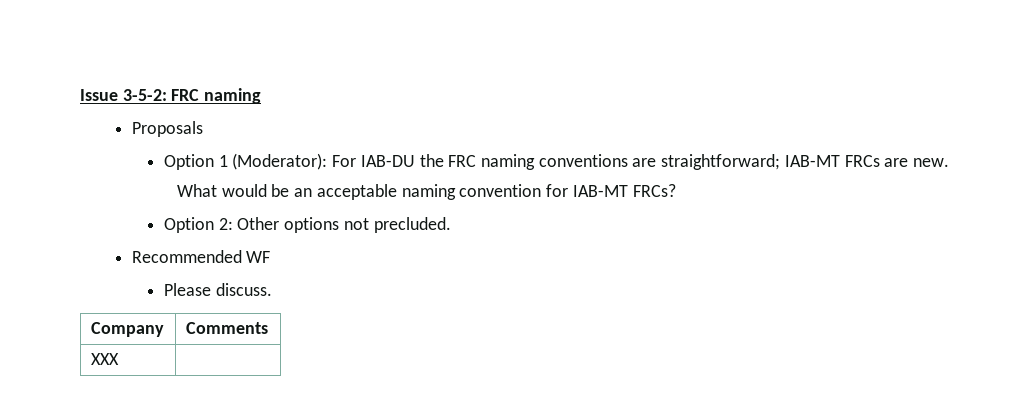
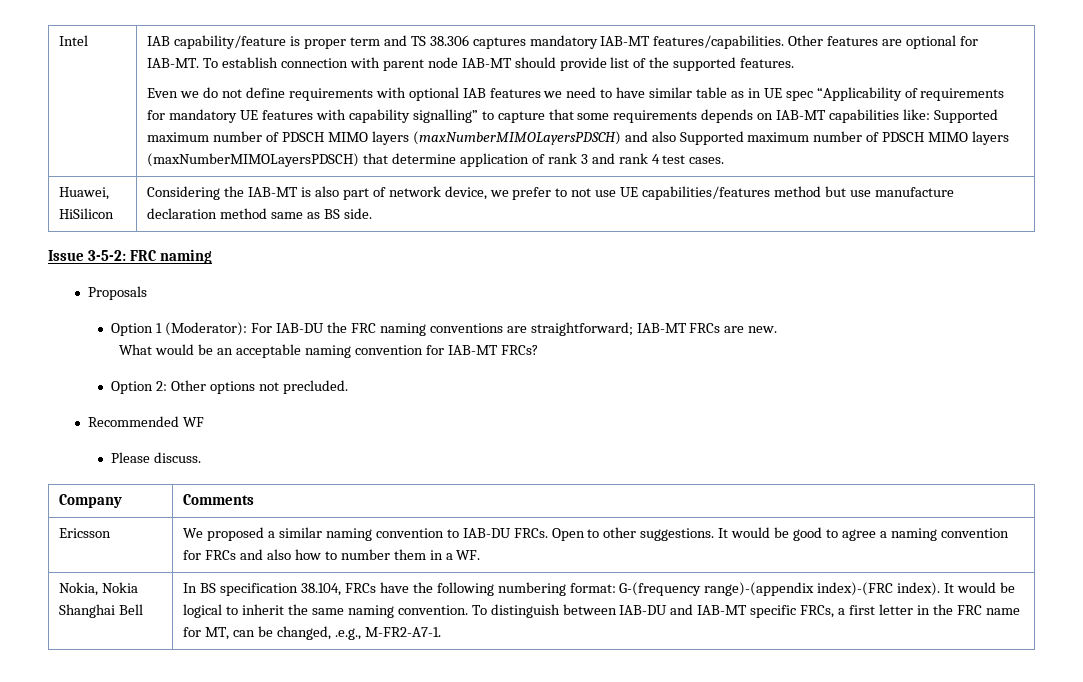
+ Intel | IAB capability/feature is proper term and TS 38.306 captures mandatory IAB-MT features/capabilities. Other features are optional for IAB-MT. To establish connection with parent node IAB-MT should provide list of the supported features.
+ Even we do not define requirements with optional IAB features we need to have similar table as in UE spec “Applicability of requirements for mandatory UE features with capability signalling” to capture that some requirements depends on IAB-MT capabilities like: Supported maximum number of PDSCH MIMO layers (maxNumberMIMOLayersPDSCH) and also Supported maximum number of PDSCH MIMO layers (maxNumberMIMOLayersPDSCH) that determine application of rank 3 and rank 4 test cases.
+ Huawei, HiSilicon | Considering the IAB-MT is also part of network device, we prefer to not use UE capabilities/features method but use manufacture declaration method same as BS side.
- XXX |
+ Ericsson | We proposed a similar naming convention to IAB-DU FRCs. Open to other suggestions. It would be good to agree a naming convention for FRCs and also how to number them in a WF.
+ Nokia, Nokia Shanghai Bell | In BS specification 38.104, FRCs have the following numbering format: G-(frequency range)-(appendix index)-(FRC index). It would be logical to inherit the same naming convention. To distinguish between IAB-DU and IAB-MT specific FRCs, a first letter in the FRC name for MT, can be changed, .e.g., M-FR2-A7-1.

